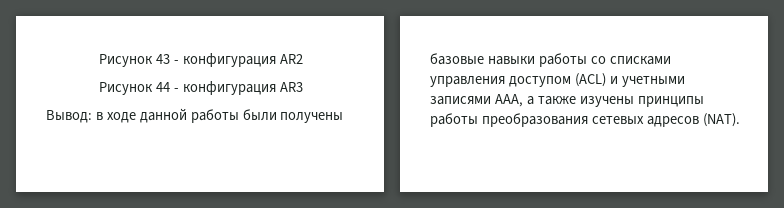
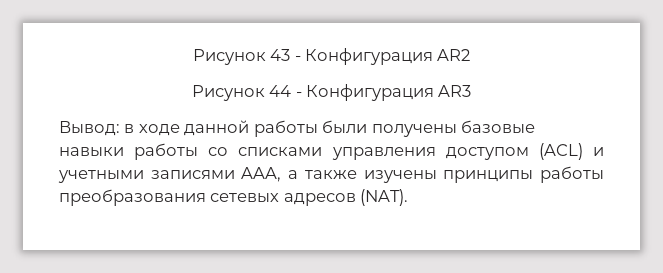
- Рисунок 43 - конфигурация AR2
+ Рисунок 43 - Конфигурация AR2
- Рисунок 44 - конфигурация AR3
+ Рисунок 44 - Конфигурация AR3

